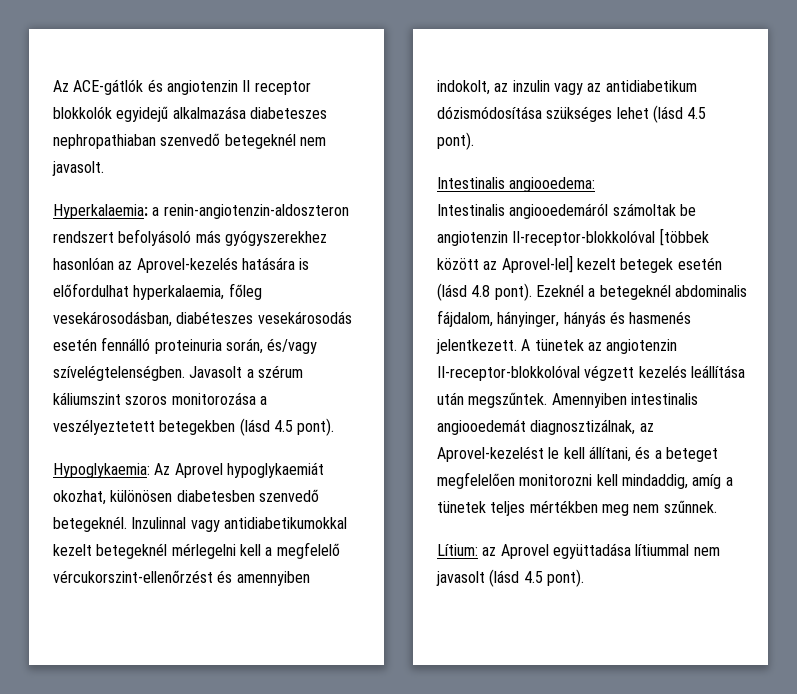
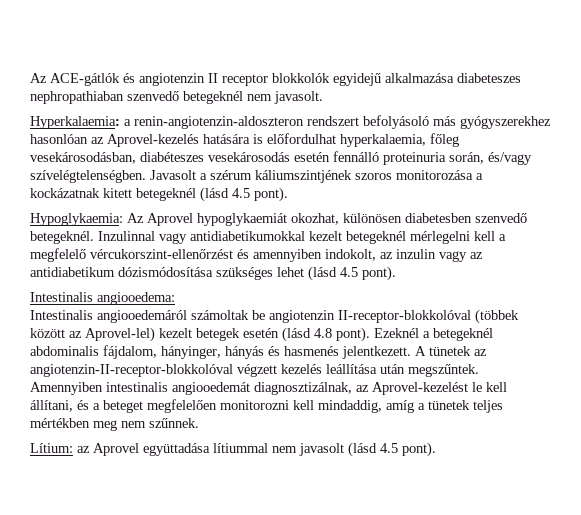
- Javasolt a szérum káliumszint szoros monitorozása a veszélyeztetett betegekben (lásd 4.5 pont).
+ Javasolt a szérum káliumszintjének szoros monitorozása a kockázatnak kitett betegeknél (lásd 4.5 pont).
- Intestinalis angiooedemáról számoltak be angiotenzin II-receptor-blokkolóval [többek között az Aprovel-lel] kezelt betegek esetén (lásd 4.8 pont).
+ Intestinalis angiooedemáról számoltak be angiotenzin II-receptor-blokkolóval (többek között az Aprovel-lel) kezelt betegek esetén (lásd 4.8 pont).
- A tünetek az angiotenzin II-receptor-blokkolóval végzett kezelés leállítása után megszűntek.
+ A tünetek az angiotenzin-II-receptor-blokkolóval végzett kezelés leállítása után megszűntek.

